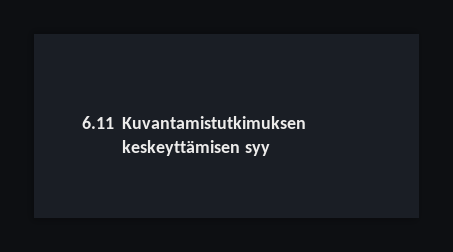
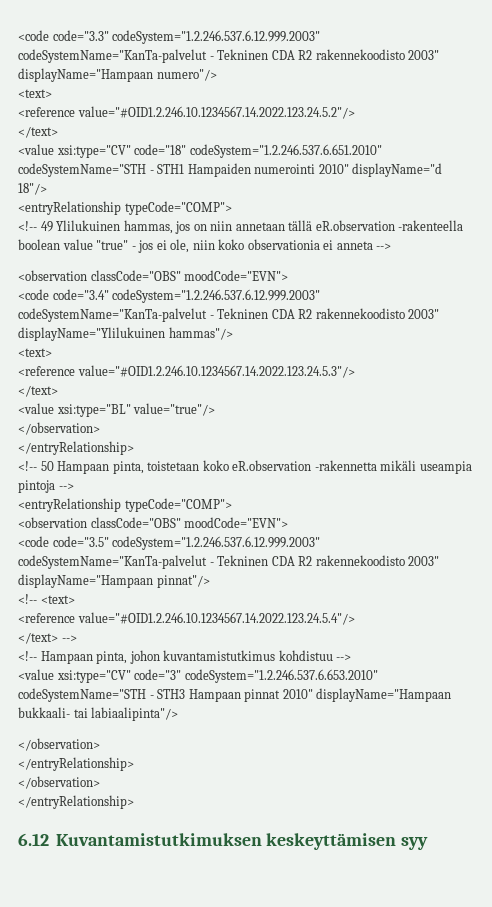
- 6.11 Kuvantamistutkimuksen keskeyttämisen syy
+ <code code="3.3" codeSystem="1.2.246.537.6.12.999.2003" codeSystemName="KanTa-palvelut - Tekninen CDA R2 rakennekoodisto 2003" displayName="Hampaan numero"/>
+ <text>
+ <reference value="#OID1.2.246.10.1234567.14.2022.123.24.5.2"/>
+ </text>
+ <value xsi:type="CV" code="18" codeSystem="1.2.246.537.6.651.2010" codeSystemName="STH - STH1 Hampaiden numerointi 2010" displayName="d 18"/>
+ <entryRelationship typeCode="COMP">
+ <!-- 49 Ylilukuinen hammas, jos on niin annetaan tällä eR.observation -rakenteella boolean value "true" - jos ei ole, niin koko observationia ei anneta -->
+ <observation classCode="OBS" moodCode="EVN">
+ <code code="3.4" codeSystem="1.2.246.537.6.12.999.2003" codeSystemName="KanTa-palvelut - Tekninen CDA R2 rakennekoodisto 2003" displayName="Ylilukuinen hammas"/>
+ <text>
+ <reference value="#OID1.2.246.10.1234567.14.2022.123.24.5.3"/>
+ </text>
+ <value xsi:type="BL" value="true"/>
+ </observation>
+ </entryRelationship>
+ <!-- 50 Hampaan pinta, toistetaan koko eR.observation -rakennetta mikäli useampia pintoja -->
+ <entryRelationship typeCode="COMP">
+ <observation classCode="OBS" moodCode="EVN">
+ <code code="3.5" codeSystem="1.2.246.537.6.12.999.2003" codeSystemName="KanTa-palvelut - Tekninen CDA R2 rakennekoodisto 2003" displayName="Hampaan pinnat"/>
+ <!-- <text>
+ <reference value="#OID1.2.246.10.1234567.14.2022.123.24.5.4"/>
+ </text> -->
+ <!-- Hampaan pinta, johon kuvantamistutkimus kohdistuu -->
+ <value xsi:type="CV" code="3" codeSystem="1.2.246.537.6.653.2010" codeSystemName="STH - STH3 Hampaan pinnat 2010" displayName="Hampaan bukkaali- tai labiaalipinta"/>
+ </observation>
+ </entryRelationship>
+ </observation>
+ </entryRelationship>
+ 6.12 Kuvantamistutkimuksen keskeyttämisen syy

